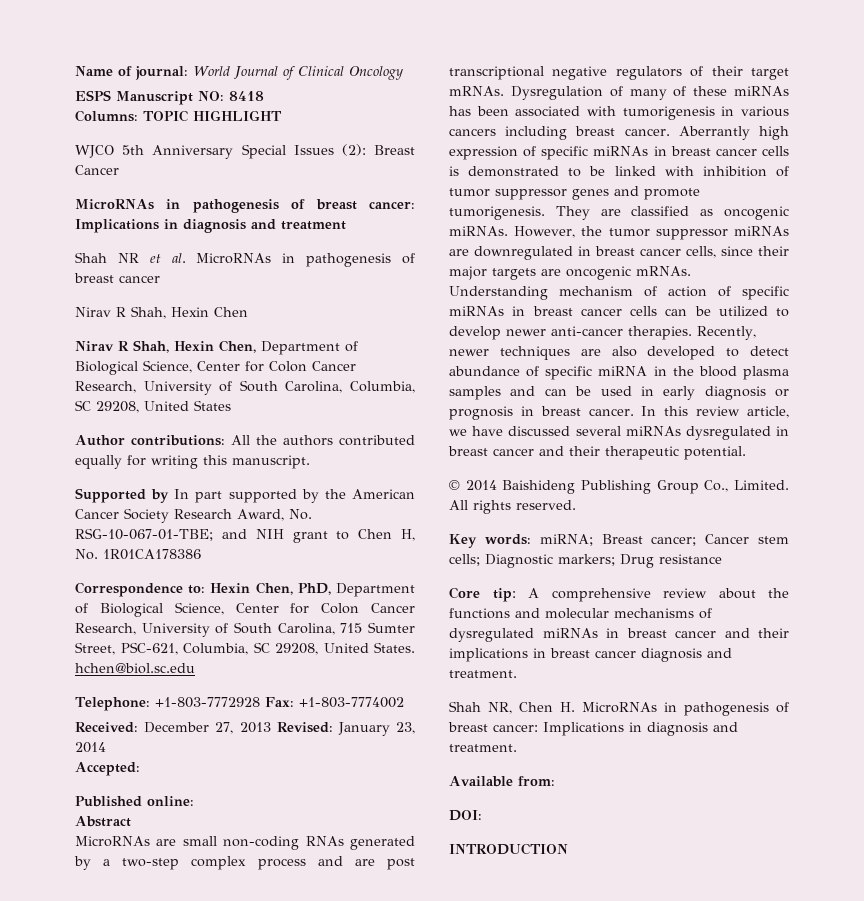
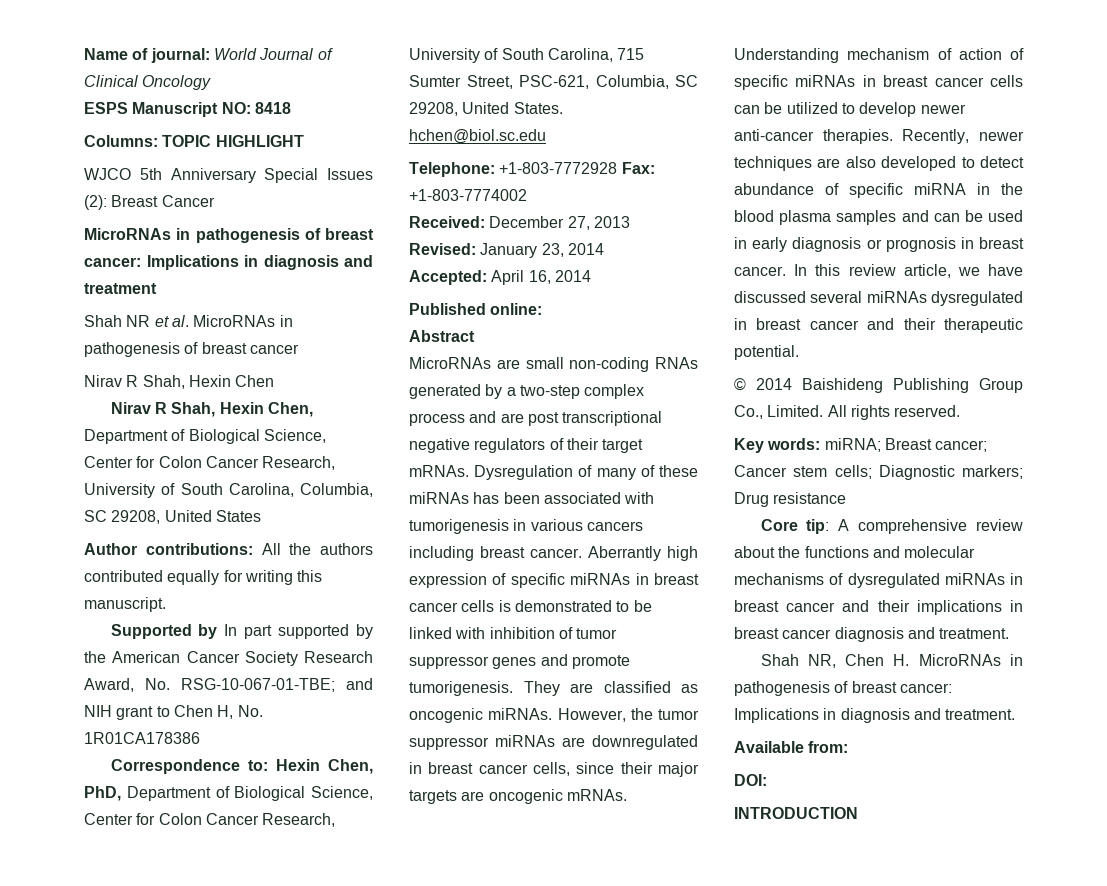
- Accepted:
+ Accepted: April 16, 2014

